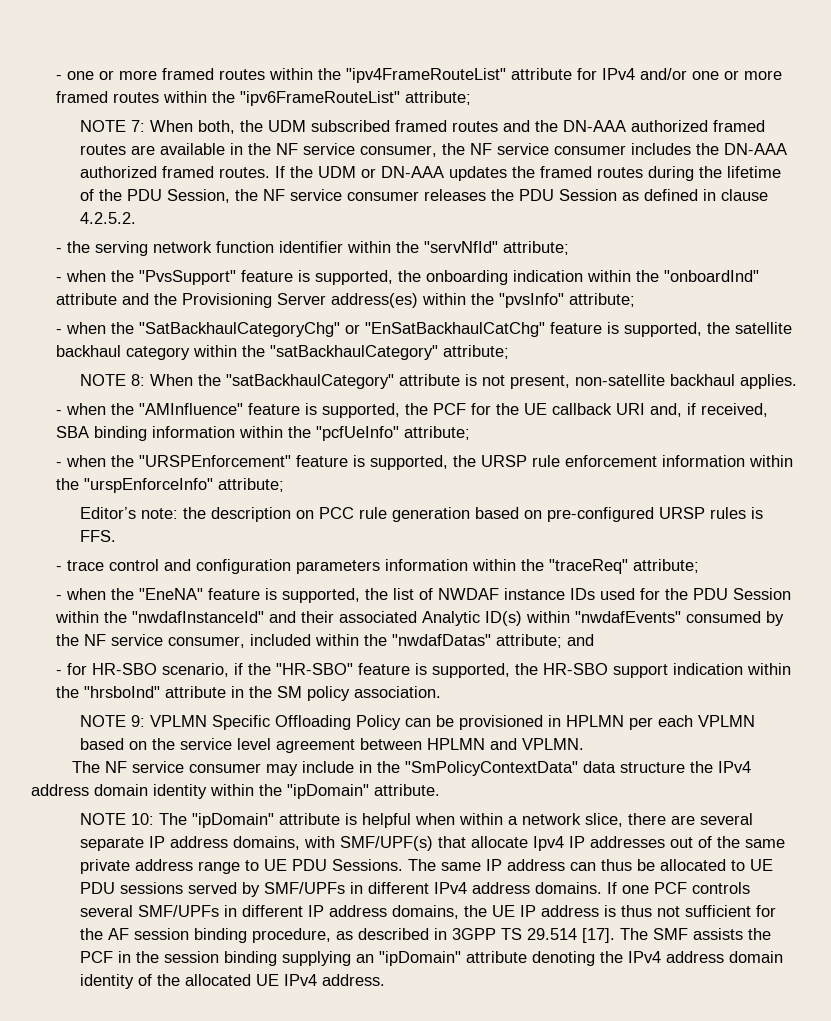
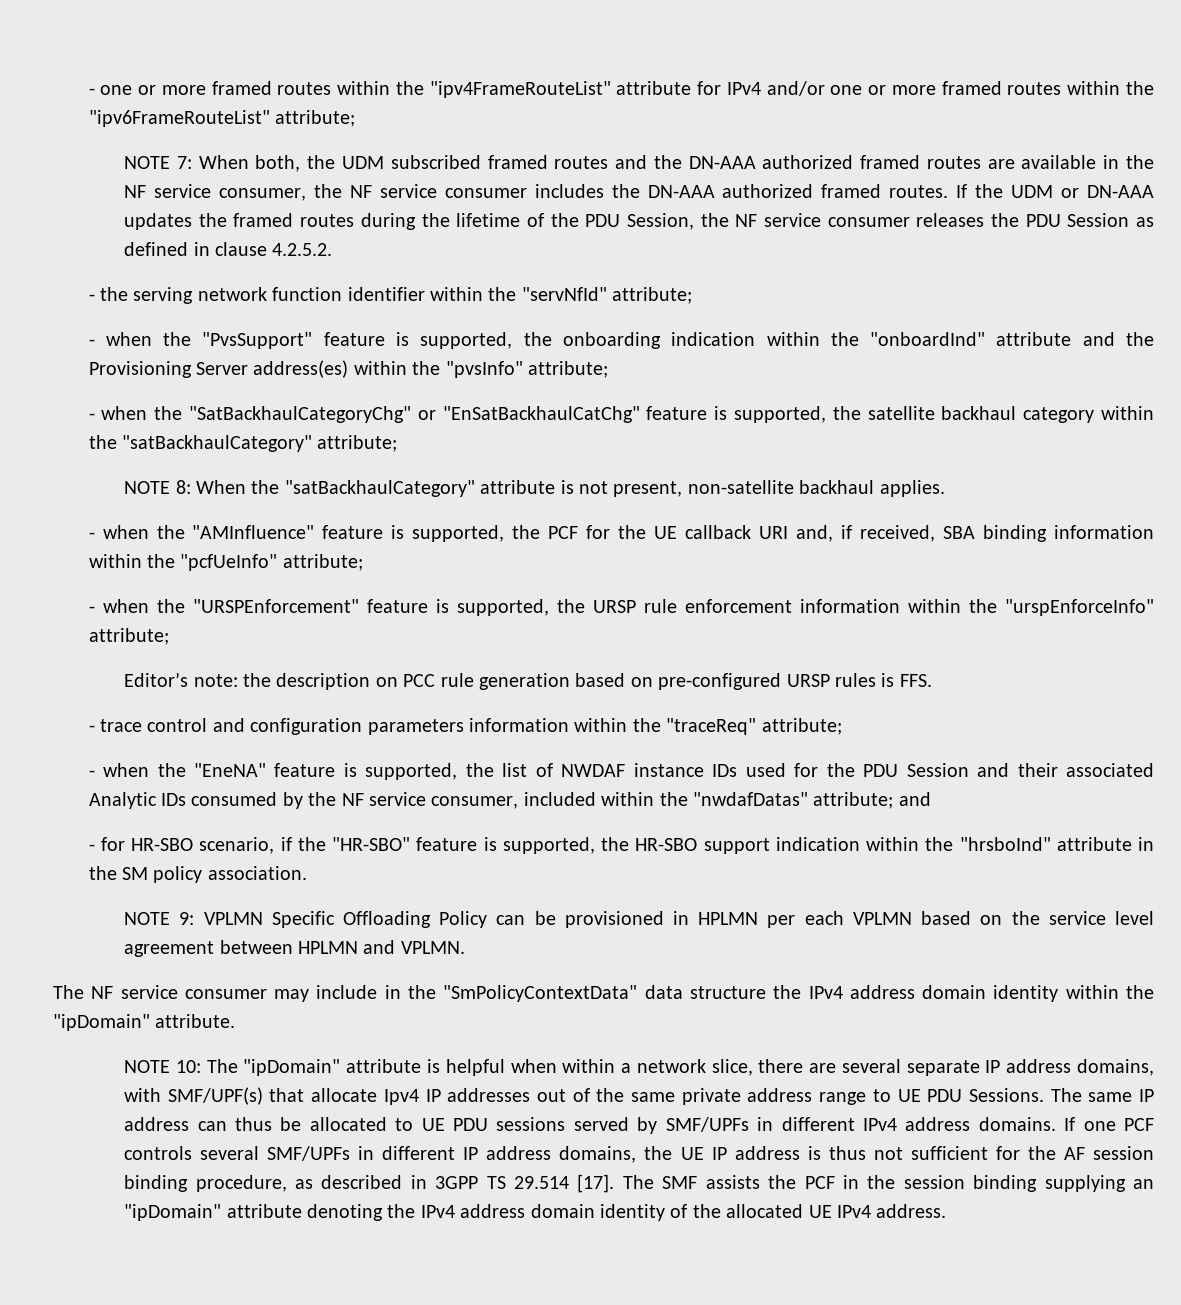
- - when the "EneNA" feature is supported, the list of NWDAF instance IDs used for the PDU Session within the "nwdafInstanceId" and their associated Analytic ID(s) within "nwdafEvents" consumed by the NF service consumer, included within the "nwdafDatas" attribute; and
+ - when the "EneNA" feature is supported, the list of NWDAF instance IDs used for the PDU Session and their associated Analytic IDs consumed by the NF service consumer, included within the "nwdafDatas" attribute; and

